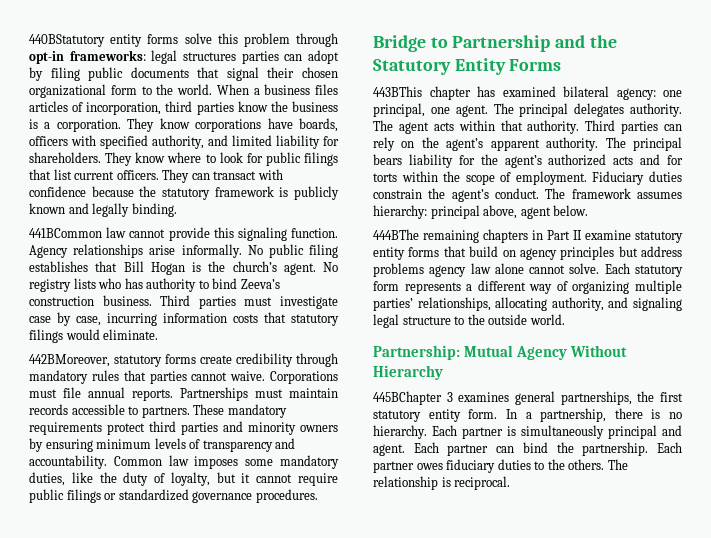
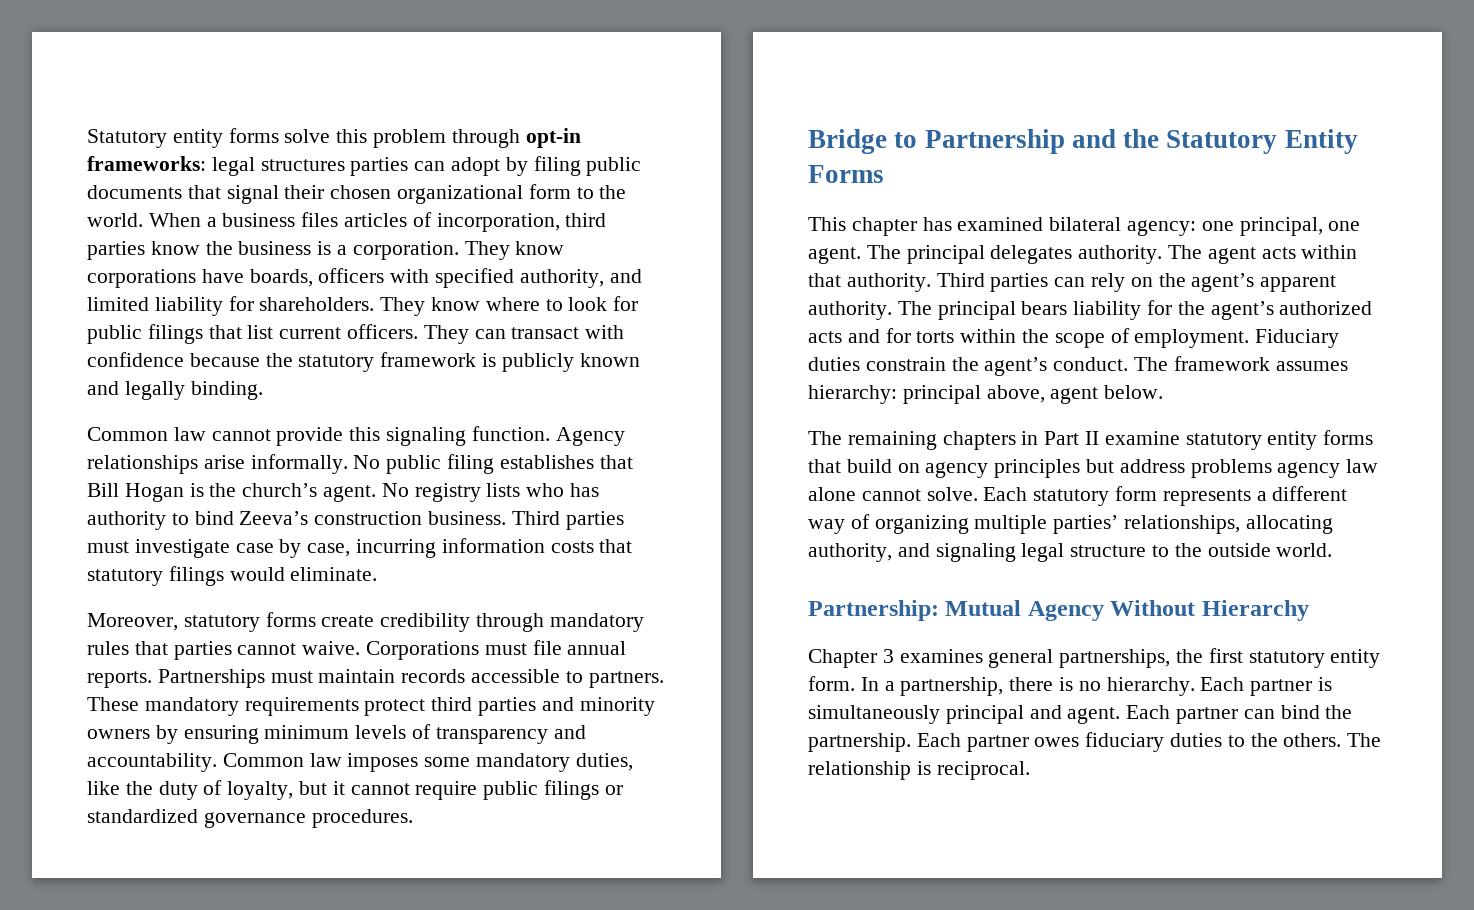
- 440BStatutory entity forms solve this problem through opt-in frameworks: legal structures parties can adopt by filing public documents that signal their chosen organizational form to the world.
+ Statutory entity forms solve this problem through opt-in frameworks: legal structures parties can adopt by filing public documents that signal their chosen organizational form to the world.
- 441BCommon law cannot provide this signaling function.
+ Common law cannot provide this signaling function.
- 442BMoreover, statutory forms create credibility through mandatory rules that parties cannot waive.
+ Moreover, statutory forms create credibility through mandatory rules that parties cannot waive.
- 443BThis chapter has examined bilateral agency: one principal, one agent.
+ This chapter has examined bilateral agency: one principal, one agent.
- 444BThe remaining chapters in Part II examine statutory entity forms that build on agency principles but address problems agency law alone cannot solve.
+ The remaining chapters in Part II examine statutory entity forms that build on agency principles but address problems agency law alone cannot solve.
- 445BChapter 3 examines general partnerships, the first statutory entity form.
+ Chapter 3 examines general partnerships, the first statutory entity form.

